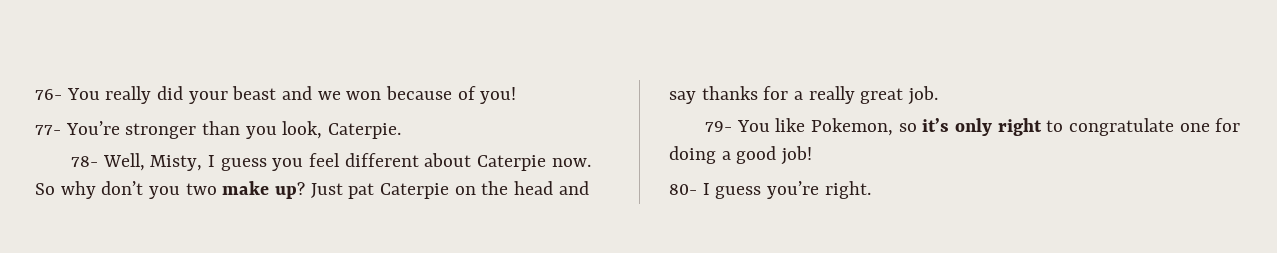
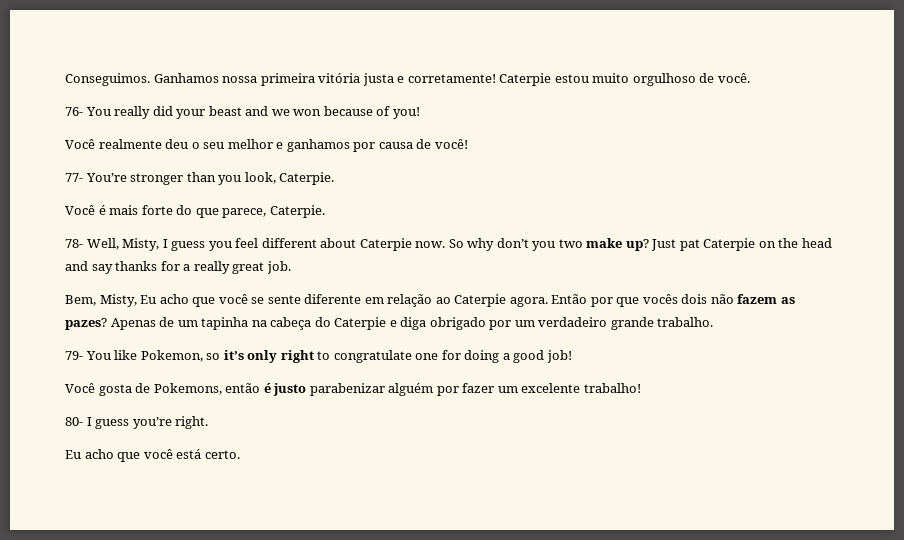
+ Conseguimos. Ganhamos nossa primeira vitória justa e corretamente! Caterpie estou muito orgulhoso de você.
+ Você realmente deu o seu melhor e ganhamos por causa de você!
+ Você é mais forte do que parece, Caterpie.
+ Bem, Misty, Eu acho que você se sente diferente em relação ao Caterpie agora. Então por que vocês dois não fazem as pazes? Apenas de um tapinha na cabeça do Caterpie e diga obrigado por um verdadeiro grande trabalho.
+ Você gosta de Pokemons, então é justo parabenizar alguém por fazer um excelente trabalho!
+ Eu acho que você está certo.

